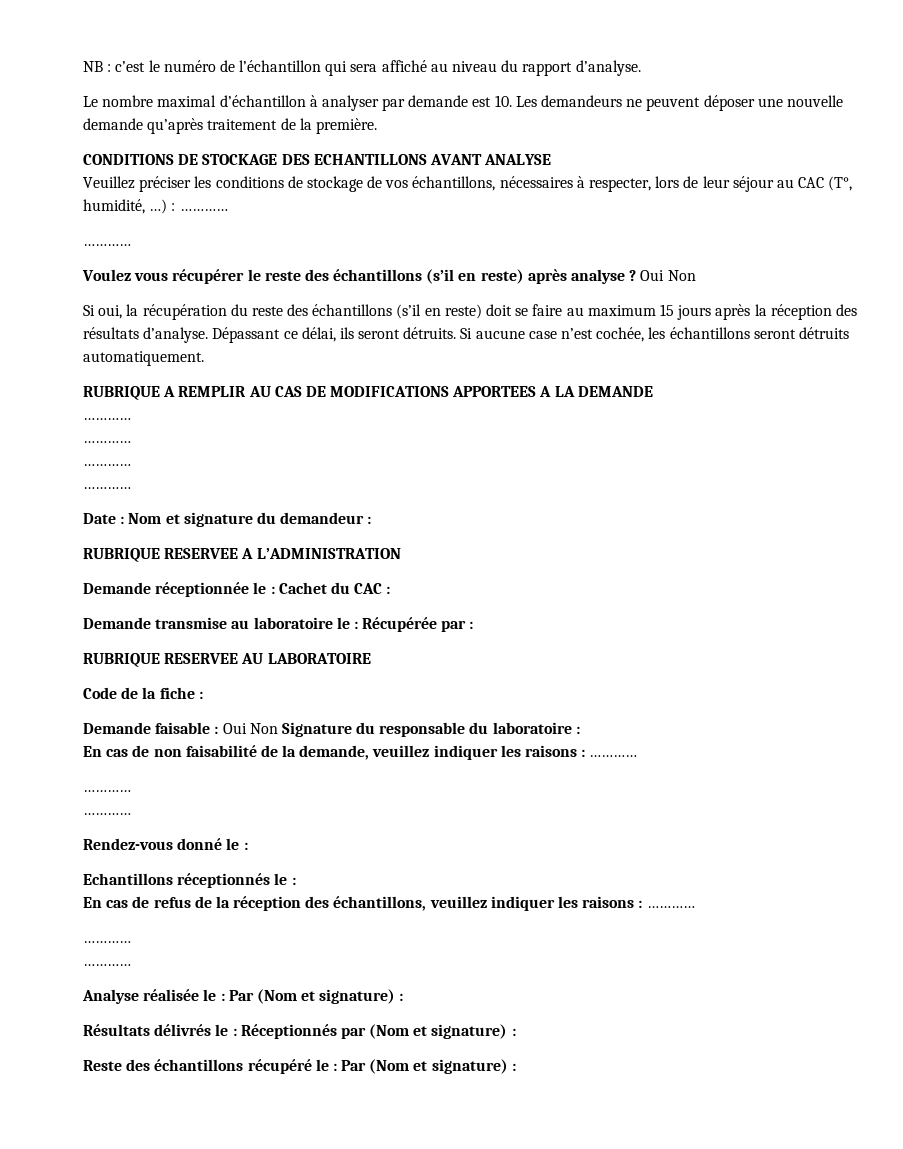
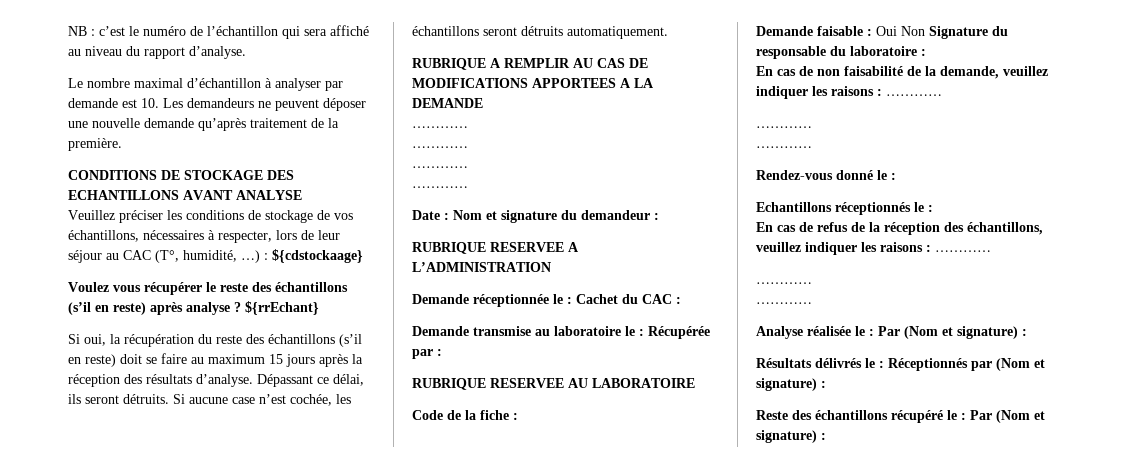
- Veuillez préciser les conditions de stockage de vos échantillons, nécessaires à respecter, lors de leur séjour au CAC (T°, humidité, …) : …………
- …………
+ Veuillez préciser les conditions de stockage de vos échantillons, nécessaires à respecter, lors de leur séjour au CAC (T°, humidité, …) : ${cdstockaage}
- Voulez vous récupérer le reste des échantillons (s’il en reste) après analyse ? Oui Non
+ Voulez vous récupérer le reste des échantillons (s’il en reste) après analyse ? ${rrEchant}

